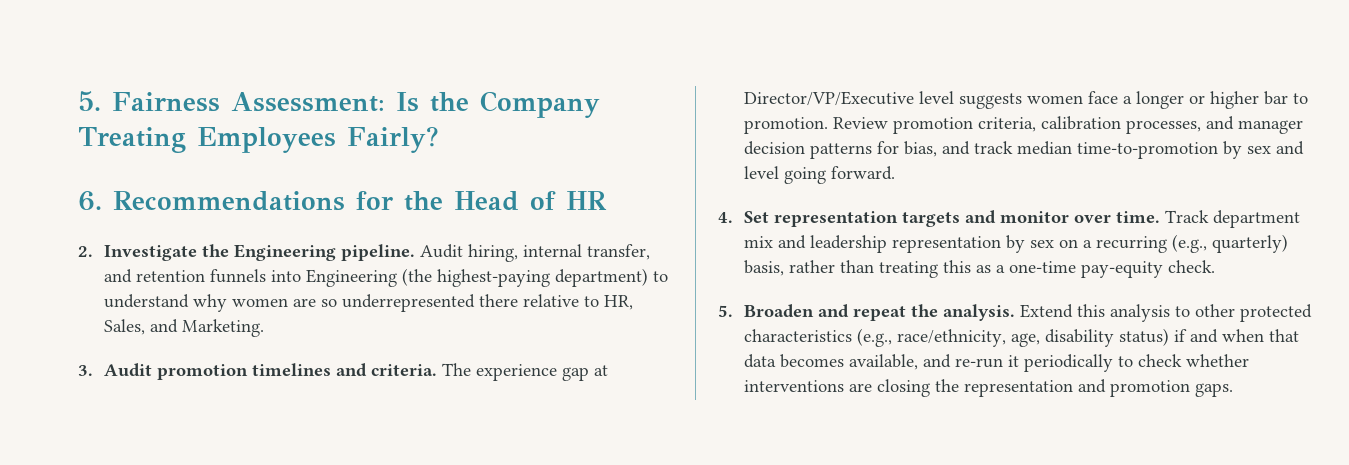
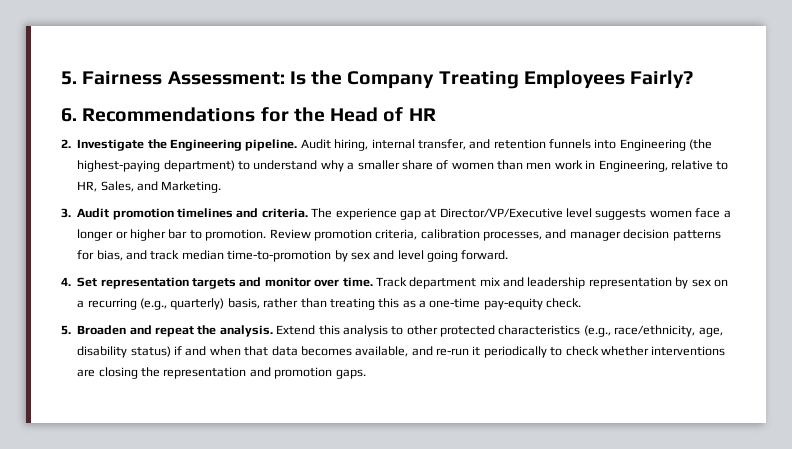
- Audit hiring, internal transfer, and retention funnels into Engineering (the highest-paying department) to understand why women are so underrepresented there relative to HR, Sales, and Marketing.
+ Audit hiring, internal transfer, and retention funnels into Engineering (the highest-paying department) to understand why a smaller share of women than men work in Engineering, relative to HR, Sales, and Marketing.

